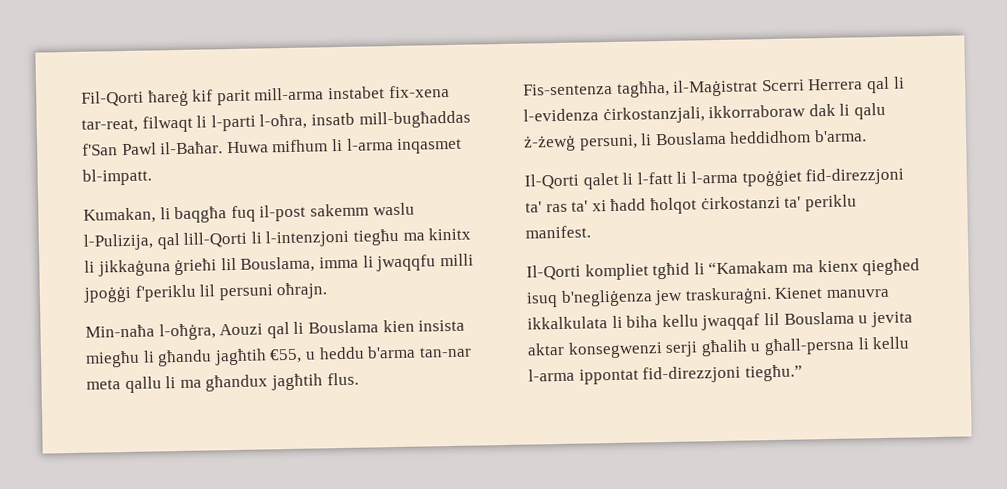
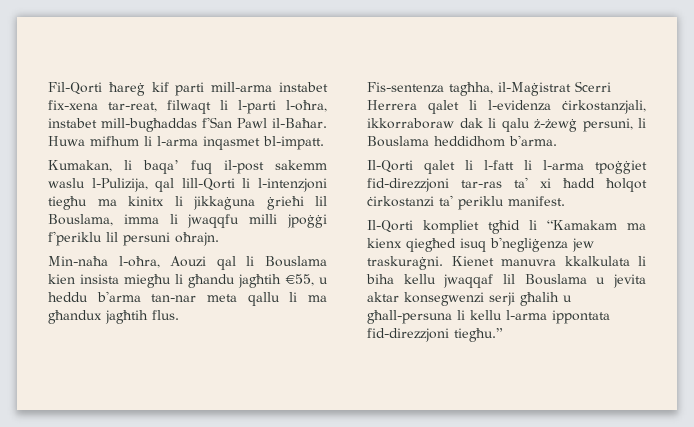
- Fil-Qorti ħareġ kif parit mill-arma instabet fix-xena tar-reat, filwaqt li l-parti l-oħra, insatb mill-bugħaddas f'San Pawl il-Baħar.
+ Fil-Qorti ħareġ kif parti mill-arma instabet fix-xena tar-reat, filwaqt li l-parti l-oħra, instabet mill-bugħaddas f'San Pawl il-Baħar.
- Kumakan, li baqgħa fuq il-post sakemm waslu l-Pulizija, qal lill-Qorti li l-intenzjoni tiegħu ma kinitx li jikkaġuna ġrieħi lil Bouslama, imma li jwaqqfu milli jpoġġi f'periklu lil persuni oħrajn.
+ Kumakan, li baqa’ fuq il-post sakemm waslu l-Pulizija, qal lill-Qorti li l-intenzjoni tiegħu ma kinitx li jikkaġuna ġrieħi lil Bouslama, imma li jwaqqfu milli jpoġġi f'periklu lil persuni oħrajn.
- Min-naħa l-oħġra, Aouzi qal li Bouslama kien insista miegħu li għandu jagħtih €55, u heddu b'arma tan-nar meta qallu li ma għandux jagħtih flus.
+ Min-naħa l-oħra, Aouzi qal li Bouslama kien insista miegħu li għandu jagħtih €55, u heddu b'arma tan-nar meta qallu li ma għandux jagħtih flus.
- Fis-sentenza tagħha, il-Maġistrat Scerri Herrera qal li l-evidenza ċirkostanzjali, ikkorraboraw dak li qalu ż-żewġ persuni, li Bouslama heddidhom b'arma.
+ Fis-sentenza tagħha, il-Maġistrat Scerri Herrera qalet li l-evidenza ċirkostanzjali, ikkorraboraw dak li qalu ż-żewġ persuni, li Bouslama heddidhom b'arma.
- Il-Qorti qalet li l-fatt li l-arma tpoġġiet fid-direzzjoni ta' ras ta' xi ħadd ħolqot ċirkostanzi ta' periklu manifest.
+ Il-Qorti qalet li l-fatt li l-arma tpoġġiet fid-direzzjoni tar-ras ta' xi ħadd ħolqot ċirkostanzi ta' periklu manifest.
- Kienet manuvra ikkalkulata li biha kellu jwaqqaf lil Bouslama u jevita aktar konsegwenzi serji għalih u għall-persna li kellu l-arma ippontat fid-direzzjoni tiegħu.”
+ Kienet manuvra kkalkulata li biha kellu jwaqqaf lil Bouslama u jevita aktar konsegwenzi serji għalih u għall-persuna li kellu l-arma ippontata fid-direzzjoni tiegħu.”

